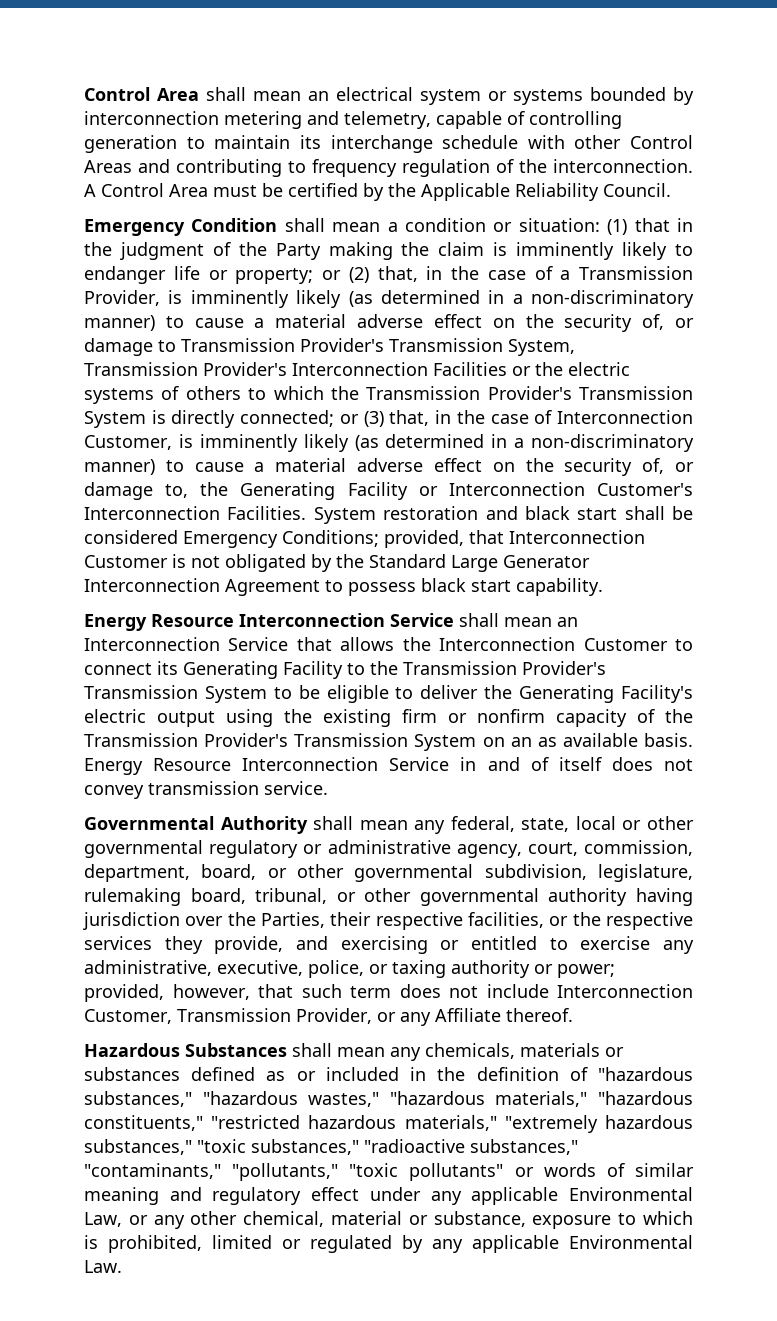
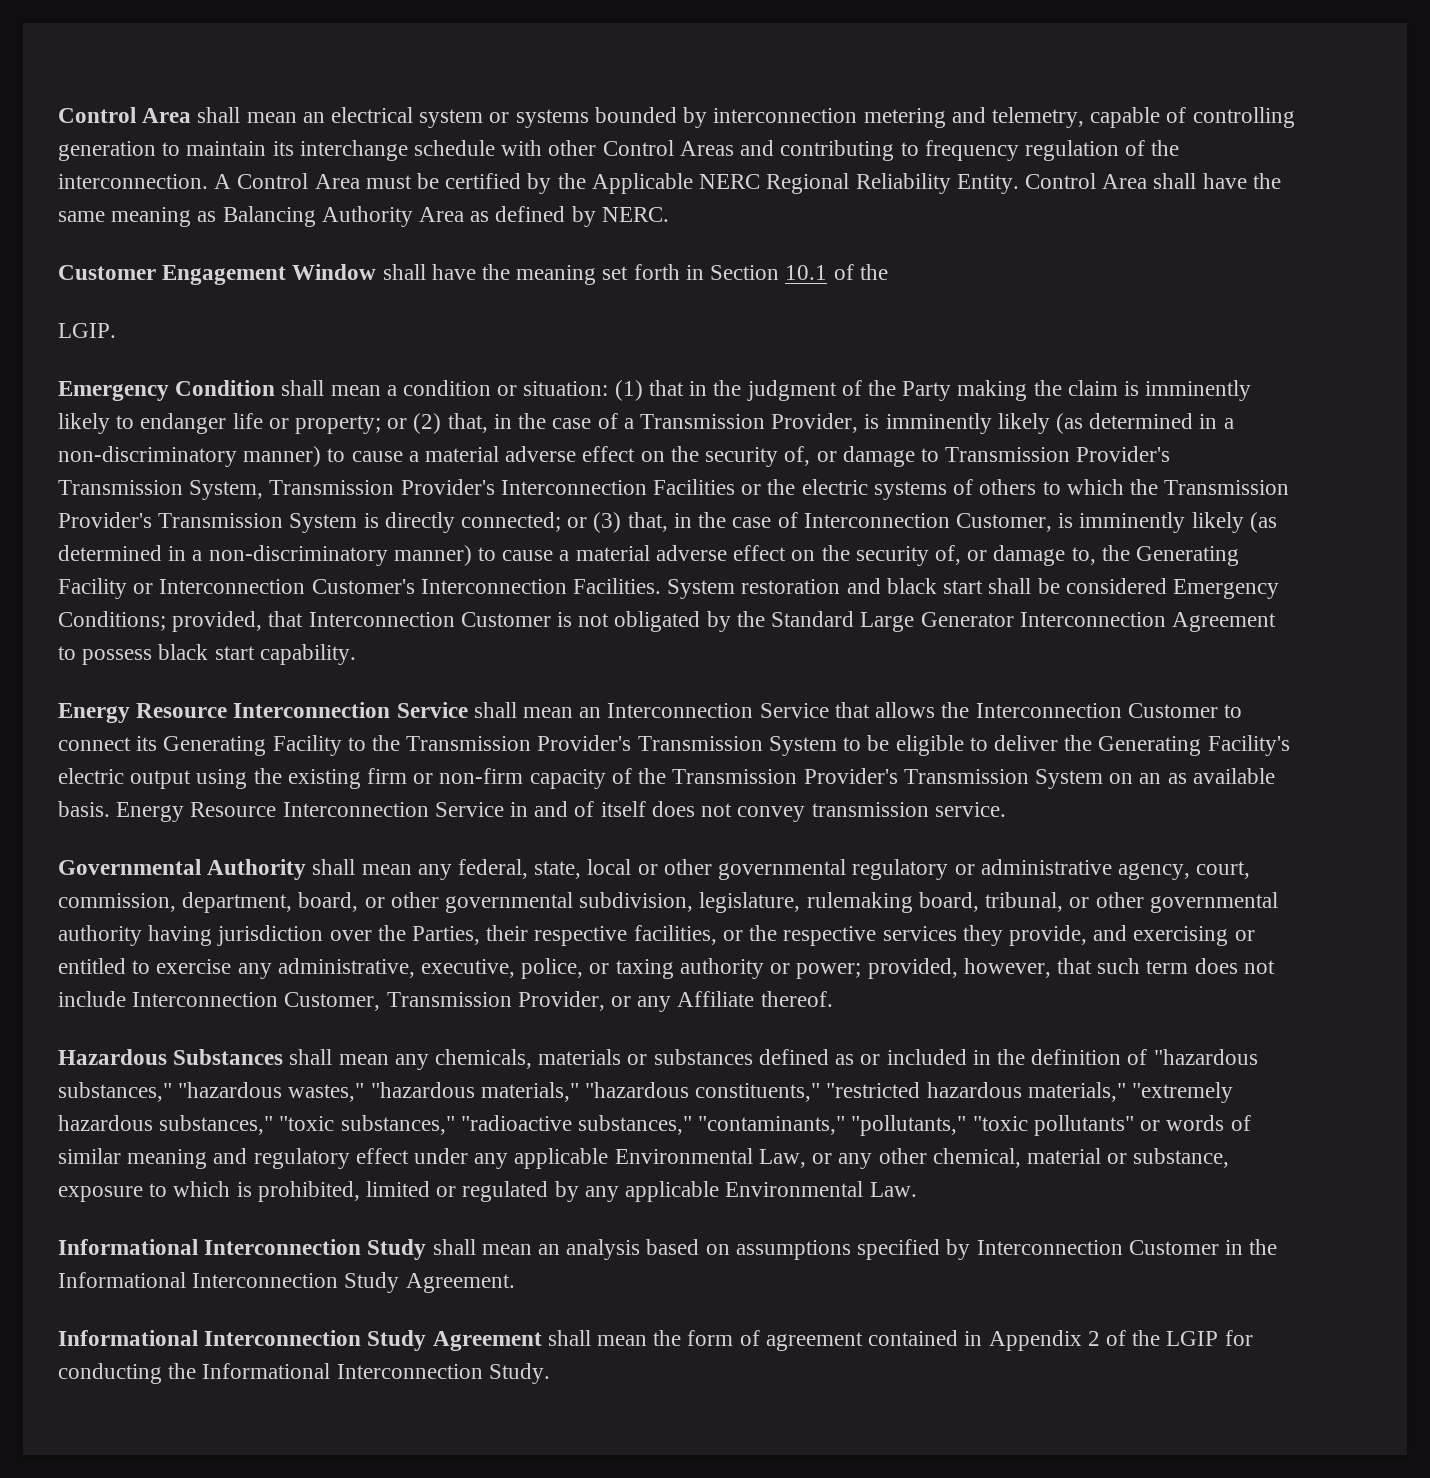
- A Control Area must be certified by the Applicable Reliability Council.
+ A Control Area must be certified by the Applicable NERC Regional Reliability Entity. Control Area shall have the same meaning as Balancing Authority Area as defined by NERC.
+ Customer Engagement Window shall have the meaning set forth in Section 10.1 of the
+ LGIP.
- Energy Resource Interconnection Service shall mean an Interconnection Service that allows the Interconnection Customer to connect its Generating Facility to the Transmission Provider's Transmission System to be eligible to deliver the Generating Facility's electric output using the existing firm or nonfirm capacity of the Transmission Provider's Transmission System on an as available basis.
+ Energy Resource Interconnection Service shall mean an Interconnection Service that allows the Interconnection Customer to connect its Generating Facility to the Transmission Provider's Transmission System to be eligible to deliver the Generating Facility's electric output using the existing firm or non-firm capacity of the Transmission Provider's Transmission System on an as available basis.
+ Informational Interconnection Study shall mean an analysis based on assumptions specified by Interconnection Customer in the Informational Interconnection Study Agreement.
+ Informational Interconnection Study Agreement shall mean the form of agreement contained in Appendix 2 of the LGIP for conducting the Informational Interconnection Study.

